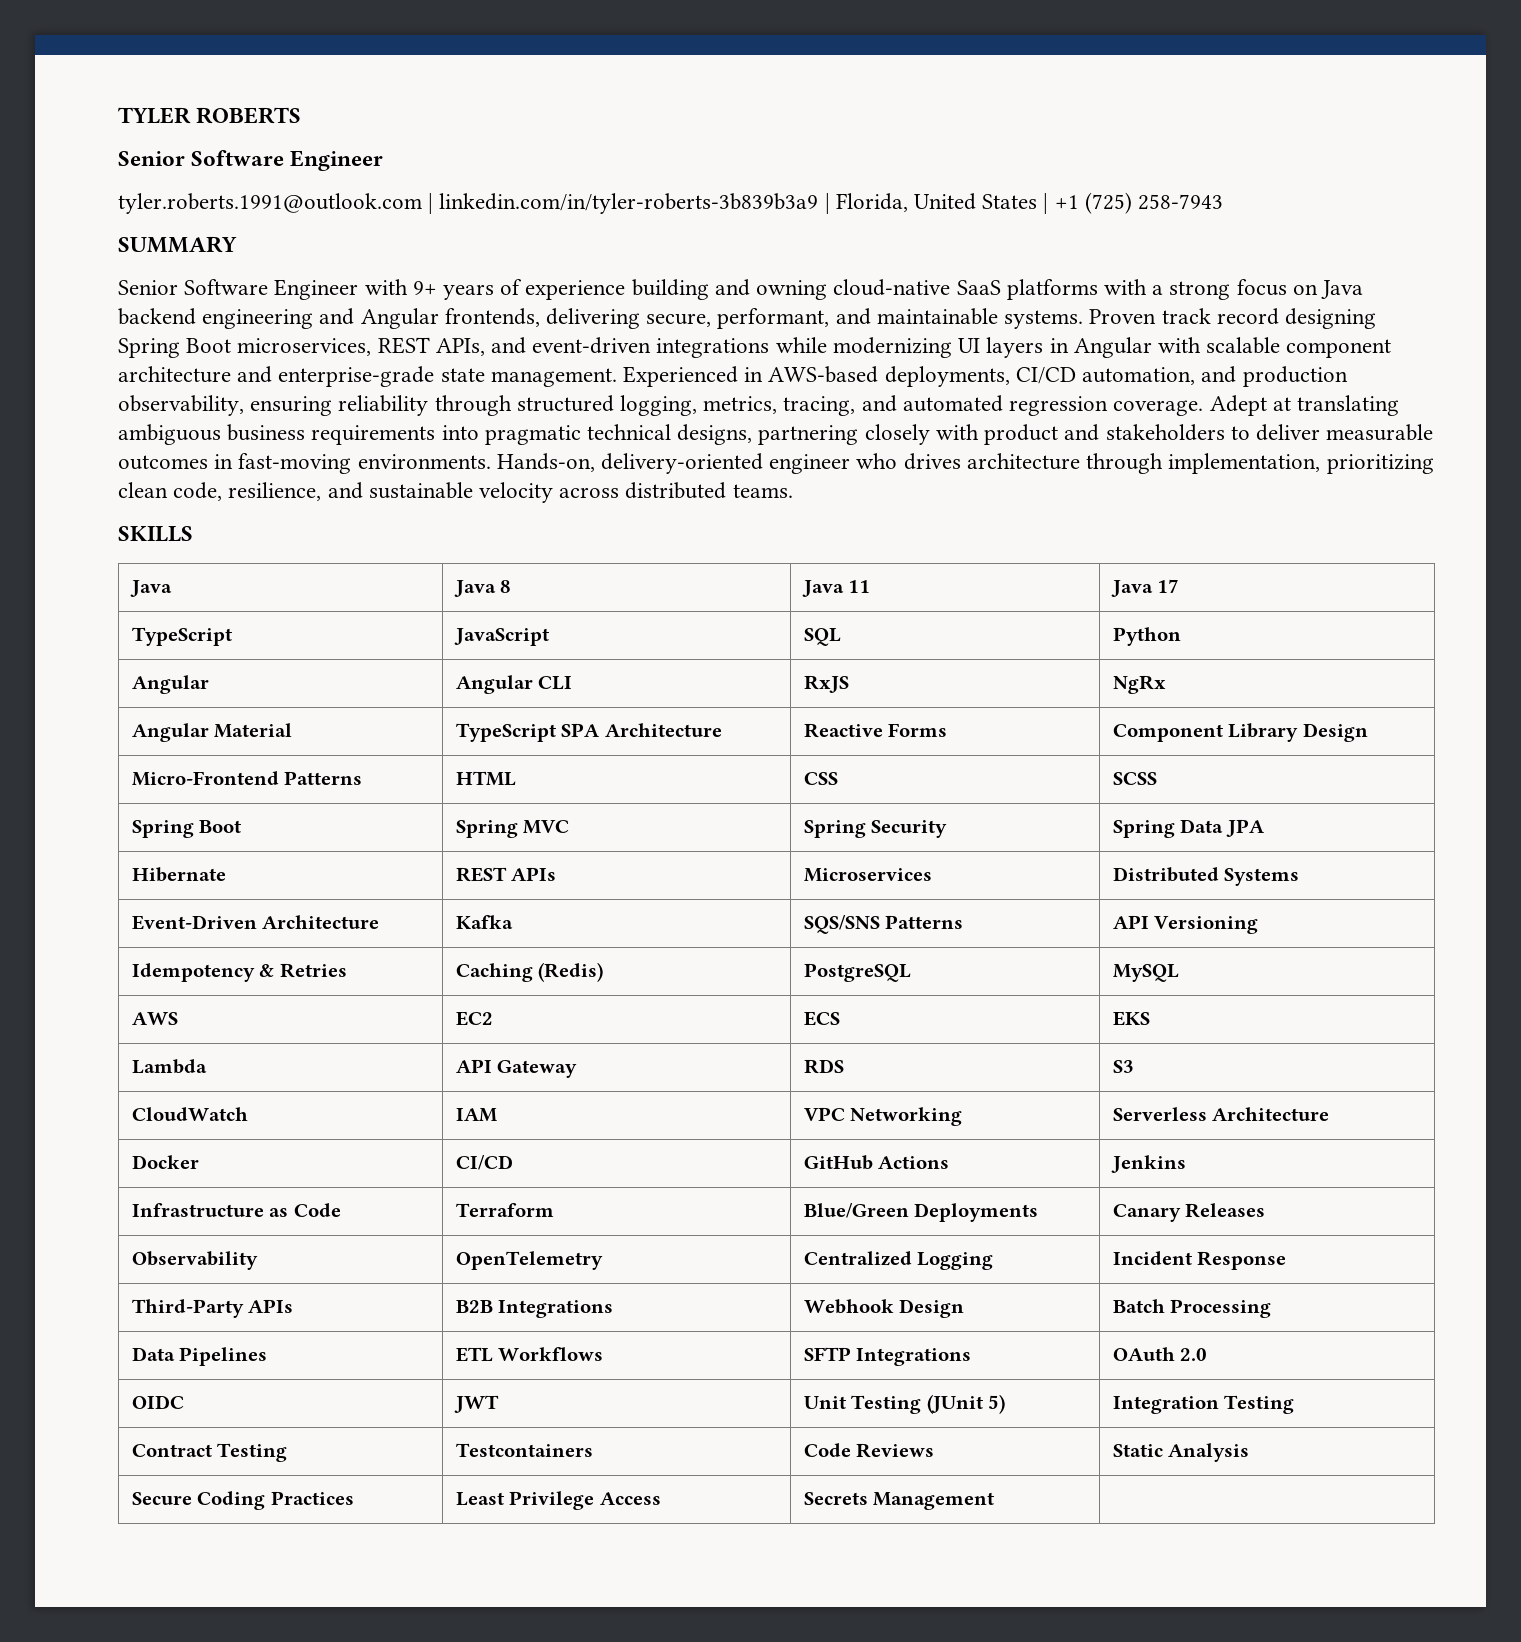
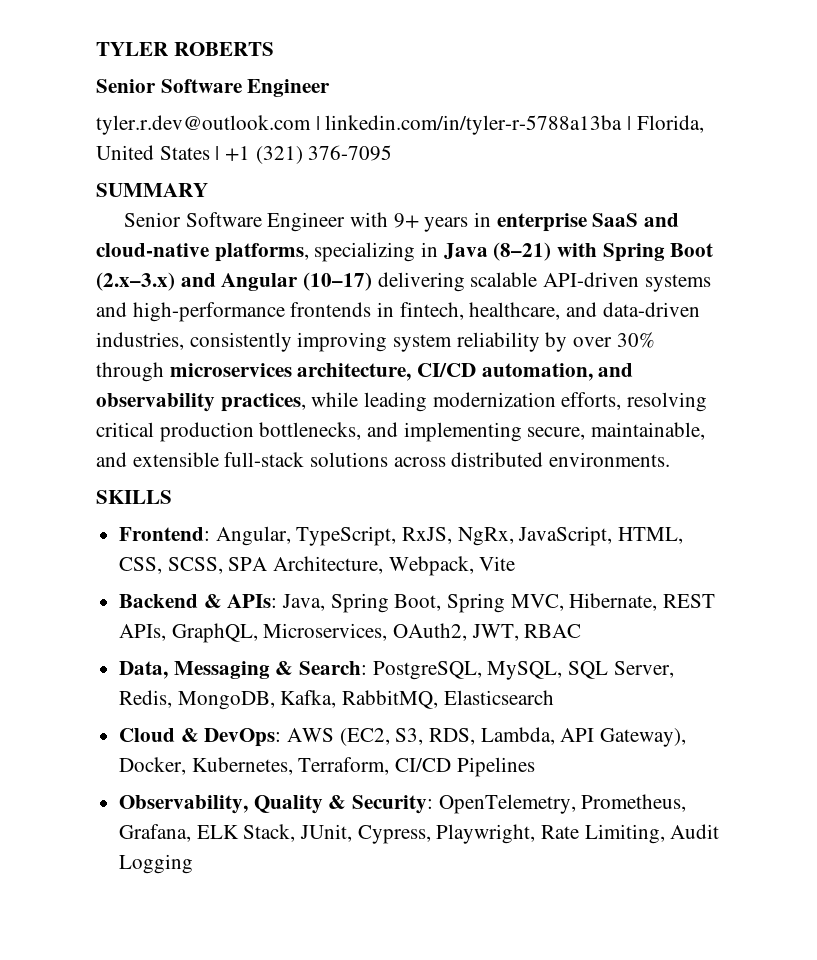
- tyler.roberts.1991@outlook.com | linkedin.com/in/tyler-roberts-3b839b3a9 | Florida, United States | +1 (725) 258-7943
+ tyler.r.dev@outlook.com | linkedin.com/in/tyler-r-5788a13ba | Florida, United States | +1 (321) 376-7095
- Senior Software Engineer with 9+ years of experience building and owning cloud-native SaaS platforms with a strong focus on Java backend engineering and Angular frontends, delivering secure, performant, and maintainable systems. Proven track record designing Spring Boot microservices, REST APIs, and event-driven integrations while modernizing UI layers in Angular with scalable component architecture and enterprise-grade state management. Experienced in AWS-based deployments, CI/CD automation, and production observability, ensuring reliability through structured logging, metrics, tracing, and automated regression coverage. Adept at translating ambiguous business requirements into pragmatic technical designs, partnering closely with product and stakeholders to deliver measurable outcomes in fast-moving environments. Hands-on, delivery-oriented engineer who drives architecture through implementation, prioritizing clean code, resilience, and sustainable velocity across distributed teams.
+ Senior Software Engineer with 9+ years in enterprise SaaS and cloud-native platforms, specializing in Java (8–21) with Spring Boot (2.x–3.x) and Angular (10–17) delivering scalable API-driven systems and high-performance frontends in fintech, healthcare, and data-driven industries, consistently improving system reliability by over 30% through microservices architecture, CI/CD automation, and observability practices, while leading modernization efforts, resolving critical production bottlenecks, and implementing secure, maintainable, and extensible full-stack solutions across distributed environments.
- Java | Java 8 | Java 11 | Java 17
- TypeScript | JavaScript | SQL | Python
- Angular | Angular CLI | RxJS | NgRx
- Angular Material | TypeScript SPA Architecture | Reactive Forms | Component Library Design
- Micro-Frontend Patterns | HTML | CSS | SCSS
- Spring Boot | Spring MVC | Spring Security | Spring Data JPA
- Hibernate | REST APIs | Microservices | Distributed Systems
- Event-Driven Architecture | Kafka | SQS/SNS Patterns | API Versioning
- Idempotency & Retries | Caching (Redis) | PostgreSQL | MySQL
- AWS | EC2 | ECS | EKS
- Lambda | API Gateway | RDS | S3
- CloudWatch | IAM | VPC Networking | Serverless Architecture
- Docker | CI/CD | GitHub Actions | Jenkins
- Infrastructure as Code | Terraform | Blue/Green Deployments | Canary Releases
- Observability | OpenTelemetry | Centralized Logging | Incident Response
- Third-Party APIs | B2B Integrations | Webhook Design | Batch Processing
- Data Pipelines | ETL Workflows | SFTP Integrations | OAuth 2.0
- OIDC | JWT | Unit Testing (JUnit 5) | Integration Testing
- Contract Testing | Testcontainers | Code Reviews | Static Analysis
- Secure Coding Practices | Least Privilege Access | Secrets Management |
+ Frontend: Angular, TypeScript, RxJS, NgRx, JavaScript, HTML, CSS, SCSS, SPA Architecture, Webpack, Vite
+ Backend & APIs: Java, Spring Boot, Spring MVC, Hibernate, REST APIs, GraphQL, Microservices, OAuth2, JWT, RBAC
+ Data, Messaging & Search: PostgreSQL, MySQL, SQL Server, Redis, MongoDB, Kafka, RabbitMQ, Elasticsearch
+ Cloud & DevOps: AWS (EC2, S3, RDS, Lambda, API Gateway), Docker, Kubernetes, Terraform, CI/CD Pipelines
+ Observability, Quality & Security: OpenTelemetry, Prometheus, Grafana, ELK Stack, JUnit, Cypress, Playwright, Rate Limiting, Audit Logging

